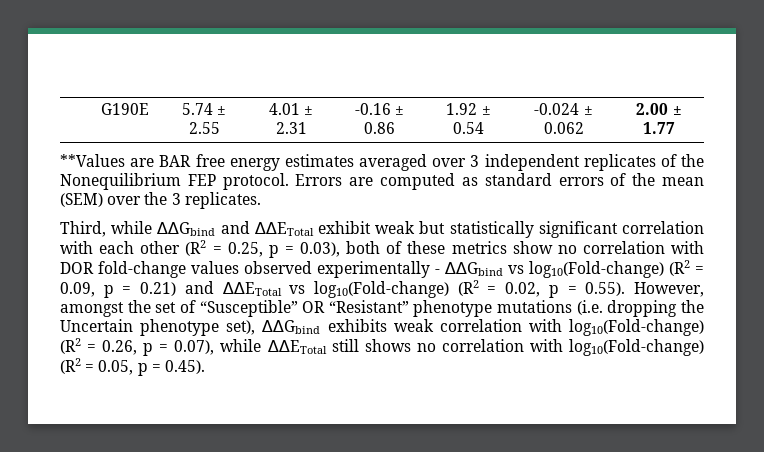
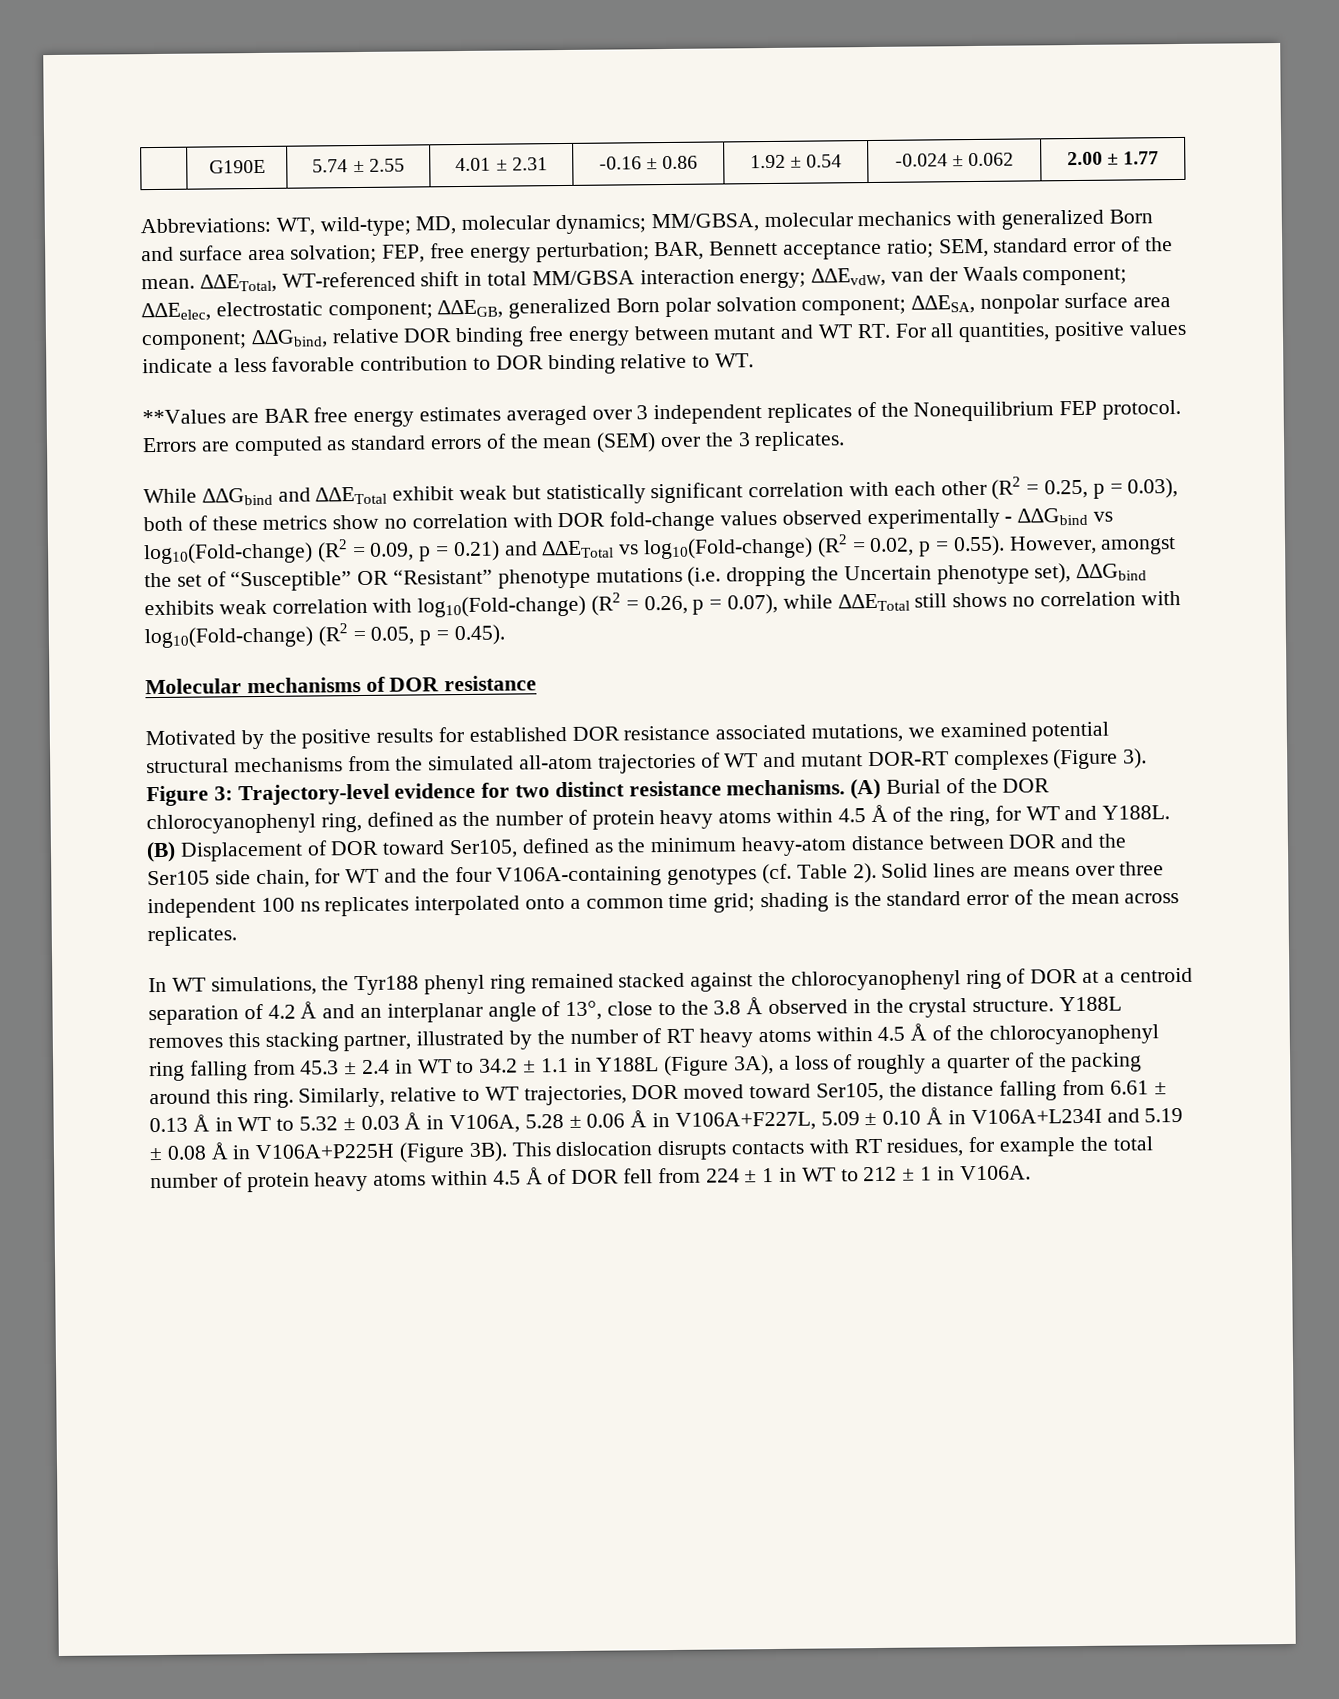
+ Abbreviations: WT, wild-type; MD, molecular dynamics; MM/GBSA, molecular mechanics with generalized Born and surface area solvation; FEP, free energy perturbation; BAR, Bennett acceptance ratio; SEM, standard error of the mean. ∆∆ETotal, WT-referenced shift in total MM/GBSA interaction energy; ∆∆EvdW, van der Waals component; ∆∆Eelec, electrostatic component; ∆∆EGB, generalized Born polar solvation component; ∆∆ESA, nonpolar surface area component; ∆∆Gbind, relative DOR binding free energy between mutant and WT RT. For all quantities, positive values indicate a less favorable contribution to DOR binding relative to WT.
- Third, while ∆∆Gbind and ∆∆ETotal exhibit weak but statistically significant correlation with each other (R2 = 0.25, p = 0.03), both of these metrics show no correlation with DOR fold-change values observed experimentally - ∆∆Gbind vs log10(Fold-change) (R2 = 0.09, p = 0.21) and ∆∆ETotal vs log10(Fold-change) (R2 = 0.02, p = 0.55). However, amongst the set of “Susceptible” OR “Resistant” phenotype mutations (i.e. dropping the Uncertain phenotype set), ∆∆Gbind exhibits weak correlation with log10(Fold-change) (R2 = 0.26, p = 0.07), while ∆∆ETotal still shows no correlation with log10(Fold-change) (R2 = 0.05, p = 0.45).
+ While ∆∆Gbind and ∆∆ETotal exhibit weak but statistically significant correlation with each other (R2 = 0.25, p = 0.03), both of these metrics show no correlation with DOR fold-change values observed experimentally - ∆∆Gbind vs log10(Fold-change) (R2 = 0.09, p = 0.21) and ∆∆ETotal vs log10(Fold-change) (R2 = 0.02, p = 0.55). However, amongst the set of “Susceptible” OR “Resistant” phenotype mutations (i.e. dropping the Uncertain phenotype set), ∆∆Gbind exhibits weak correlation with log10(Fold-change) (R2 = 0.26, p = 0.07), while ∆∆ETotal still shows no correlation with log10(Fold-change) (R2 = 0.05, p = 0.45).
+ Molecular mechanisms of DOR resistance
+ Motivated by the positive results for established DOR resistance associated mutations, we examined potential structural mechanisms from the simulated all-atom trajectories of WT and mutant DOR-RT complexes (Figure 3). Figure 3: Trajectory-level evidence for two distinct resistance mechanisms. (A) Burial of the DOR chlorocyanophenyl ring, defined as the number of protein heavy atoms within 4.5 Å of the ring, for WT and Y188L. (B) Displacement of DOR toward Ser105, defined as the minimum heavy-atom distance between DOR and the Ser105 side chain, for WT and the four V106A-containing genotypes (cf. Table 2). Solid lines are means over three independent 100 ns replicates interpolated onto a common time grid; shading is the standard error of the mean across replicates.
+ In WT simulations, the Tyr188 phenyl ring remained stacked against the chlorocyanophenyl ring of DOR at a centroid separation of 4.2 Å and an interplanar angle of 13°, close to the 3.8 Å observed in the crystal structure. Y188L removes this stacking partner, illustrated by the number of RT heavy atoms within 4.5 Å of the chlorocyanophenyl ring falling from 45.3 ± 2.4 in WT to 34.2 ± 1.1 in Y188L (Figure 3A), a loss of roughly a quarter of the packing around this ring. Similarly, relative to WT trajectories, DOR moved toward Ser105, the distance falling from 6.61 ± 0.13 Å in WT to 5.32 ± 0.03 Å in V106A, 5.28 ± 0.06 Å in V106A+F227L, 5.09 ± 0.10 Å in V106A+L234I and 5.19 ± 0.08 Å in V106A+P225H (Figure 3B). This dislocation disrupts contacts with RT residues, for example the total number of protein heavy atoms within 4.5 Å of DOR fell from 224 ± 1 in WT to 212 ± 1 in V106A.

